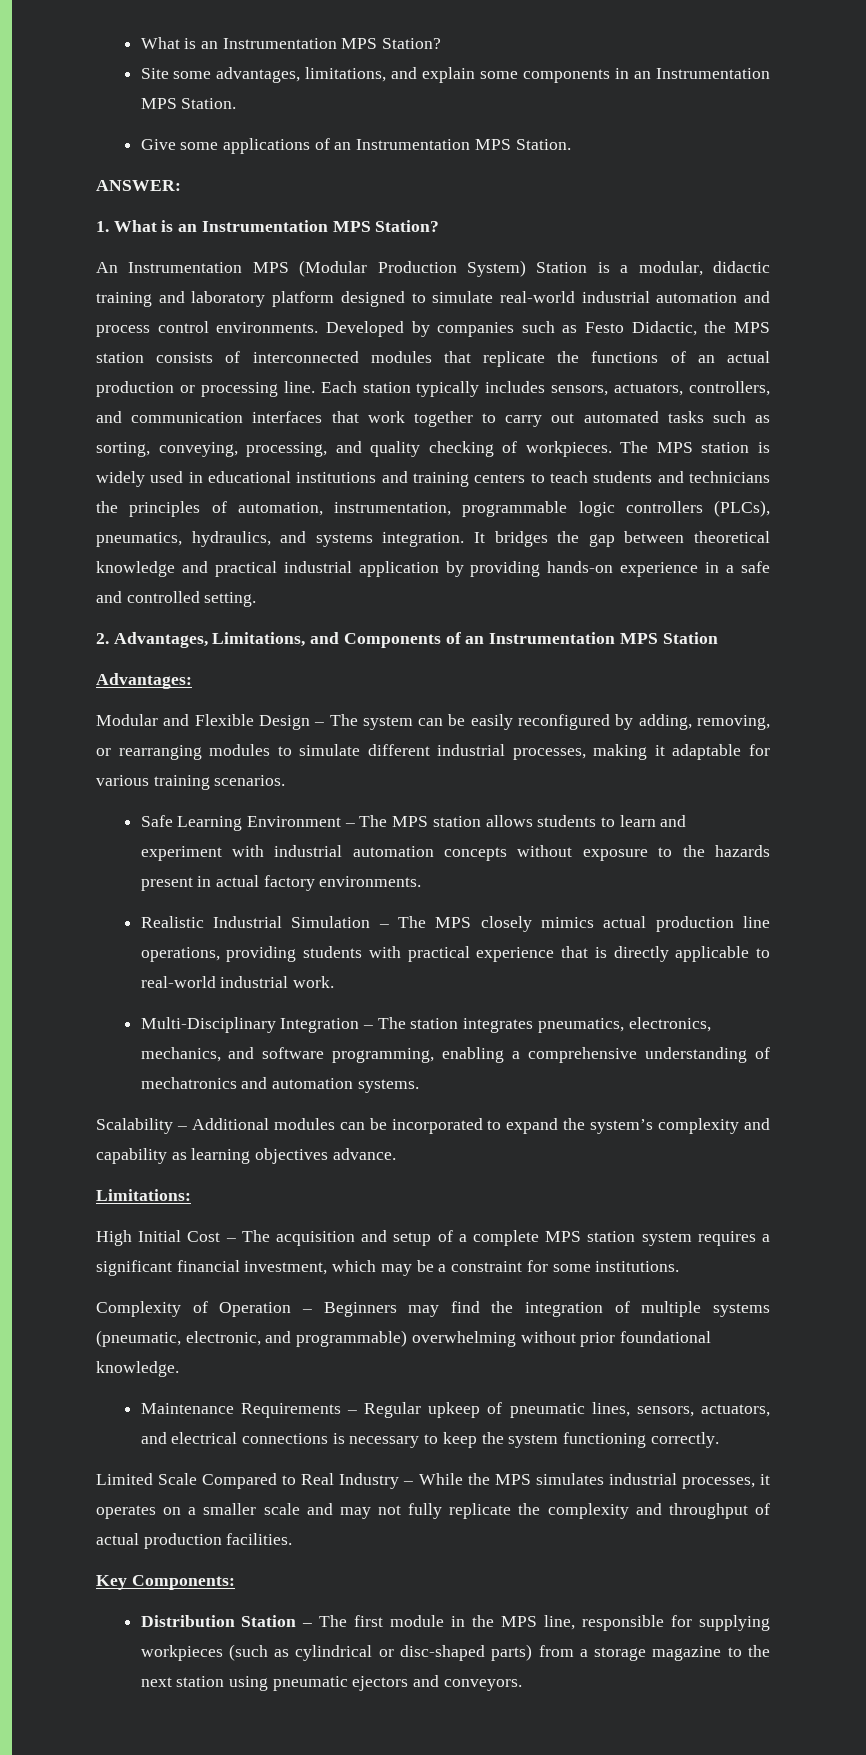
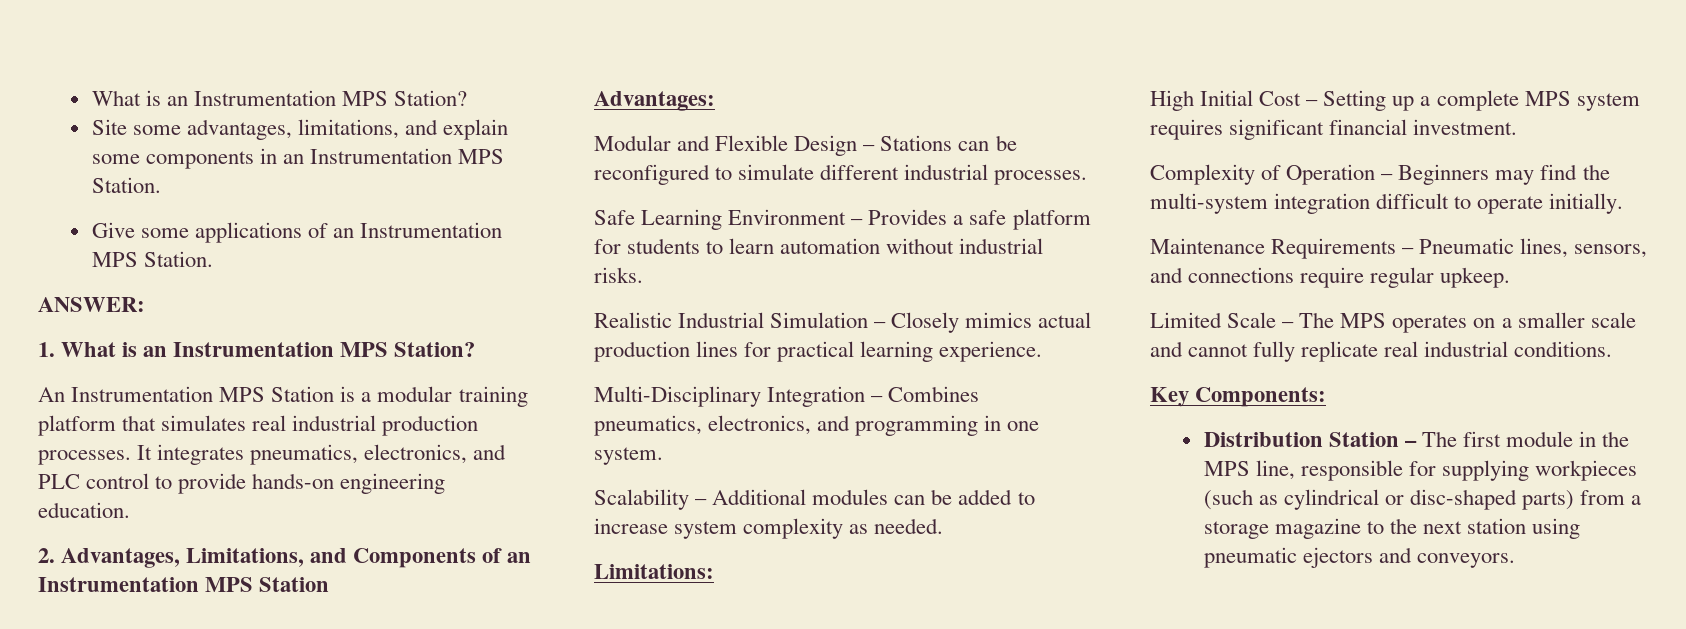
- An Instrumentation MPS (Modular Production System) Station is a modular, didactic training and laboratory platform designed to simulate real-world industrial automation and process control environments. Developed by companies such as Festo Didactic, the MPS station consists of interconnected modules that replicate the functions of an actual production or processing line. Each station typically includes sensors, actuators, controllers, and communication interfaces that work together to carry out automated tasks such as sorting, conveying, processing, and quality checking of workpieces. The MPS station is widely used in educational institutions and training centers to teach students and technicians the principles of automation, instrumentation, programmable logic controllers (PLCs), pneumatics, hydraulics, and systems integration. It bridges the gap between theoretical knowledge and practical industrial application by providing hands-on experience in a safe and controlled setting.
+ An Instrumentation MPS Station is a modular training platform that simulates real industrial production processes. It integrates pneumatics, electronics, and PLC control to provide hands-on engineering education.
- Modular and Flexible Design – The system can be easily reconfigured by adding, removing, or rearranging modules to simulate different industrial processes, making it adaptable for various training scenarios.
- Safe Learning Environment – The MPS station allows students to learn and experiment with industrial automation concepts without exposure to the hazards present in actual factory environments.
- Realistic Industrial Simulation – The MPS closely mimics actual production line operations, providing students with practical experience that is directly applicable to real-world industrial work.
- Multi-Disciplinary Integration – The station integrates pneumatics, electronics, mechanics, and software programming, enabling a comprehensive understanding of mechatronics and automation systems.
+ Modular and Flexible Design – Stations can be reconfigured to simulate different industrial processes.
+ Safe Learning Environment – Provides a safe platform for students to learn automation without industrial risks.
+ Realistic Industrial Simulation – Closely mimics actual production lines for practical learning experience.
+ Multi-Disciplinary Integration – Combines pneumatics, electronics, and programming in one system.
- Scalability – Additional modules can be incorporated to expand the system’s complexity and capability as learning objectives advance.
+ Scalability – Additional modules can be added to increase system complexity as needed.
- High Initial Cost – The acquisition and setup of a complete MPS station system requires a significant financial investment, which may be a constraint for some institutions.
+ High Initial Cost – Setting up a complete MPS system requires significant financial investment.
- Complexity of Operation – Beginners may find the integration of multiple systems (pneumatic, electronic, and programmable) overwhelming without prior foundational knowledge.
- Maintenance Requirements – Regular upkeep of pneumatic lines, sensors, actuators, and electrical connections is necessary to keep the system functioning correctly.
- Limited Scale Compared to Real Industry – While the MPS simulates industrial processes, it operates on a smaller scale and may not fully replicate the complexity and throughput of actual production facilities.
+ Complexity of Operation – Beginners may find the multi-system integration difficult to operate initially.
+ Maintenance Requirements – Pneumatic lines, sensors, and connections require regular upkeep.
+ Limited Scale – The MPS operates on a smaller scale and cannot fully replicate real industrial conditions.

